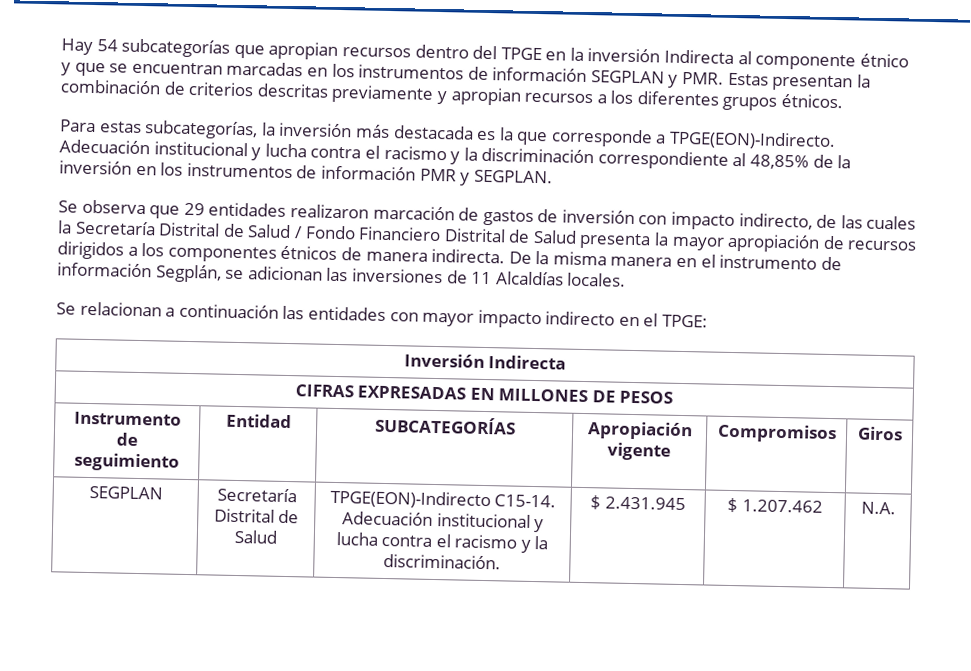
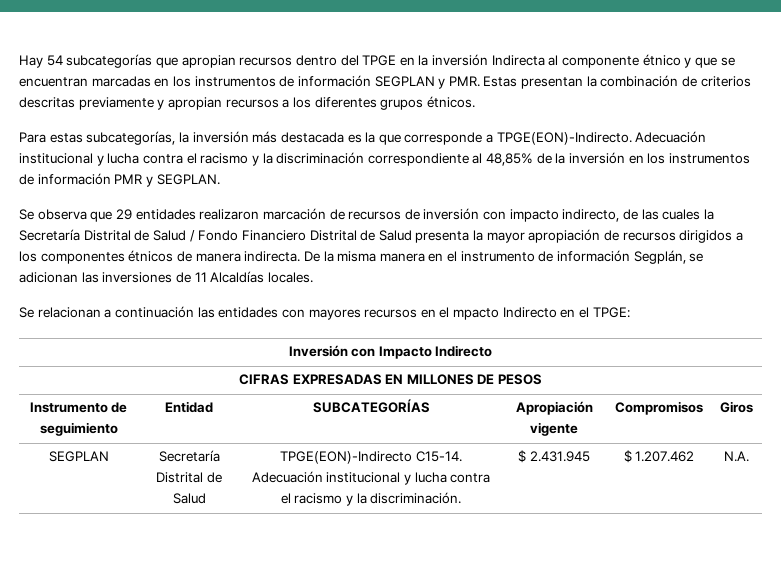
- Se observa que 29 entidades realizaron marcación de gastos de inversión con impacto indirecto, de las cuales la Secretaría Distrital de Salud / Fondo Financiero Distrital de Salud presenta la mayor apropiación de recursos dirigidos a los componentes étnicos de manera indirecta.
+ Se observa que 29 entidades realizaron marcación de recursos de inversión con impacto indirecto, de las cuales la Secretaría Distrital de Salud / Fondo Financiero Distrital de Salud presenta la mayor apropiación de recursos dirigidos a los componentes étnicos de manera indirecta.
- Se relacionan a continuación las entidades con mayor impacto indirecto en el TPGE:
+ Se relacionan a continuación las entidades con mayores recursos en el mpacto Indirecto en el TPGE:
- Inversión Indirecta
+ Inversión con Impacto Indirecto

